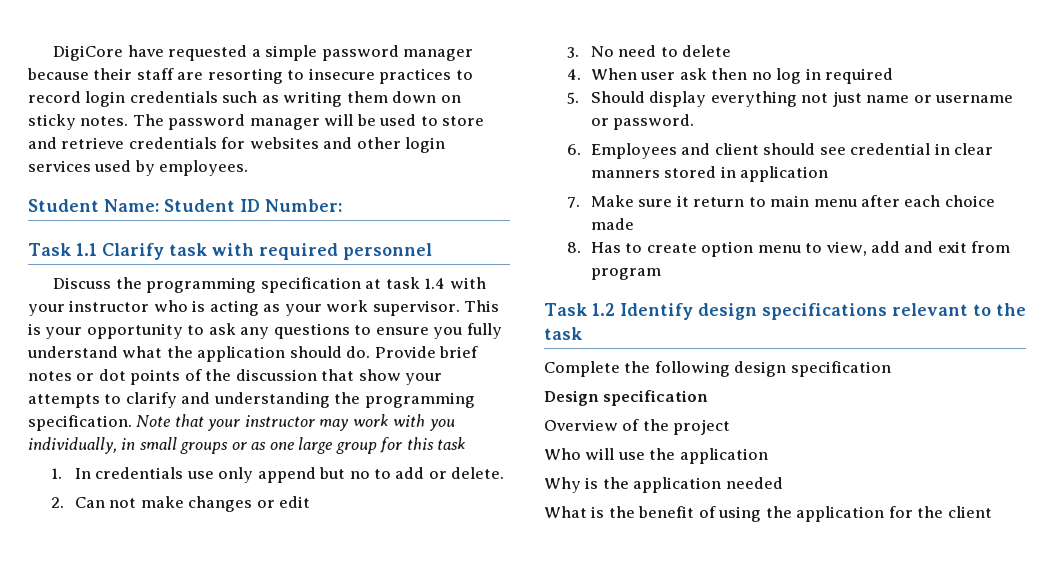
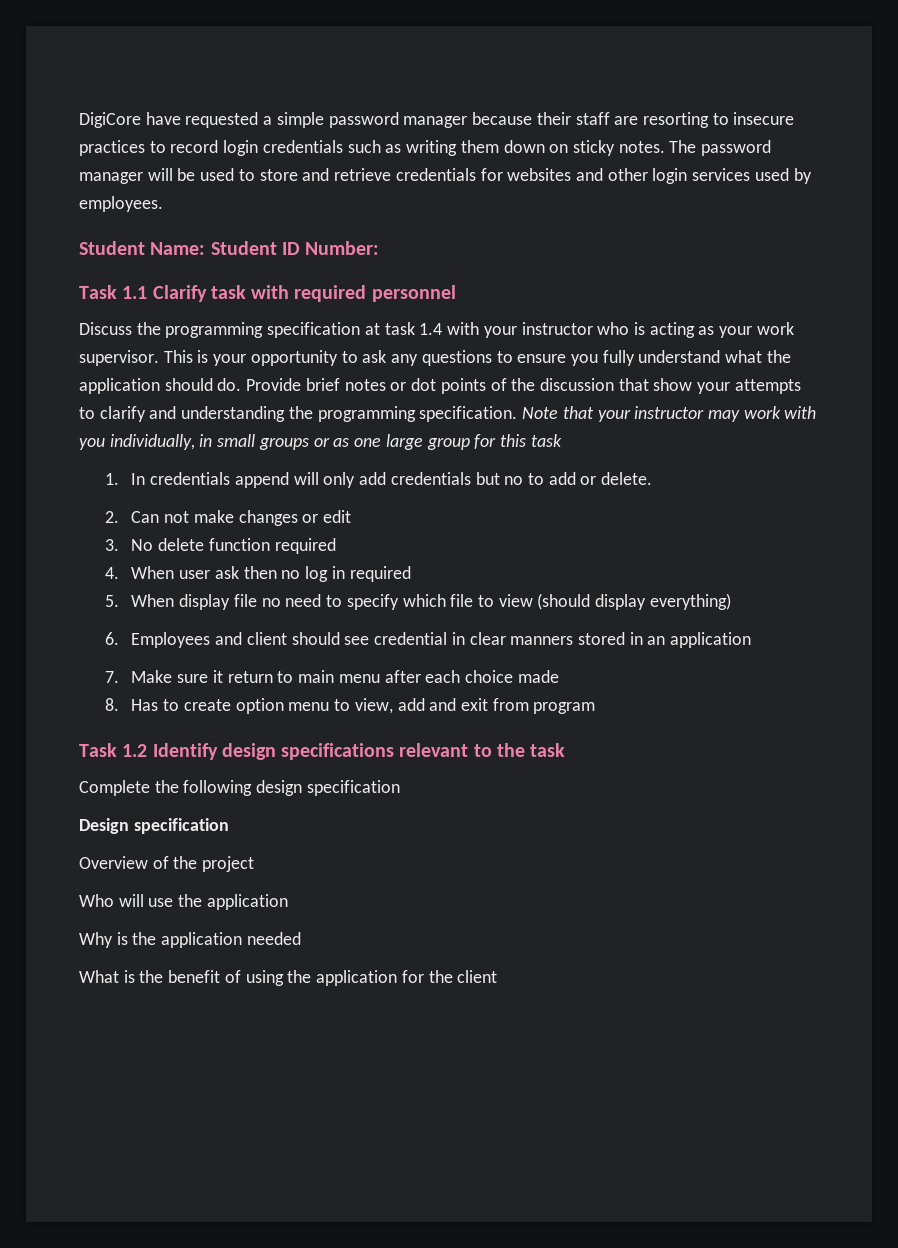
- 1. In credentials use only append but no to add or delete.
+ 1. In credentials append will only add credentials but no to add or delete.
- 3. No need to delete
+ 3. No delete function required
- 5. Should display everything not just name or username or password.
+ 5. When display file no need to specify which file to view (should display everything)
- 6. Employees and client should see credential in clear manners stored in application
+ 6. Employees and client should see credential in clear manners stored in an application

